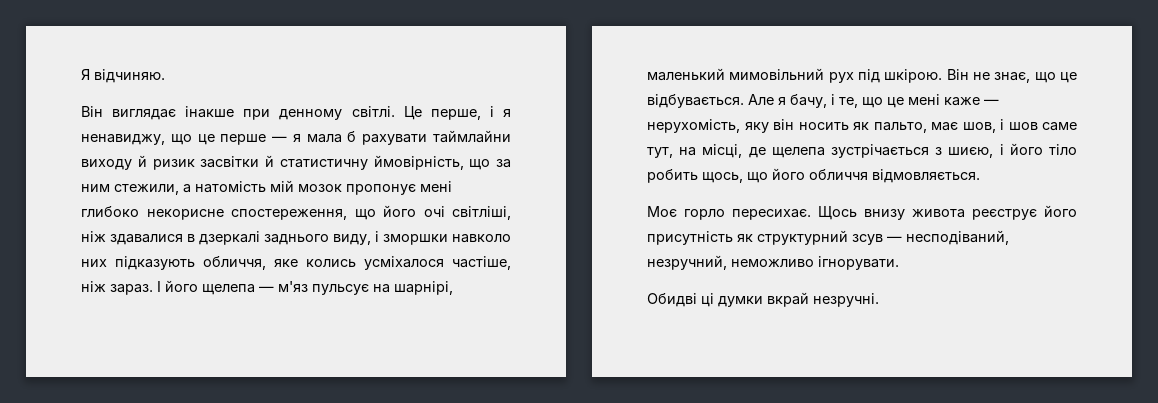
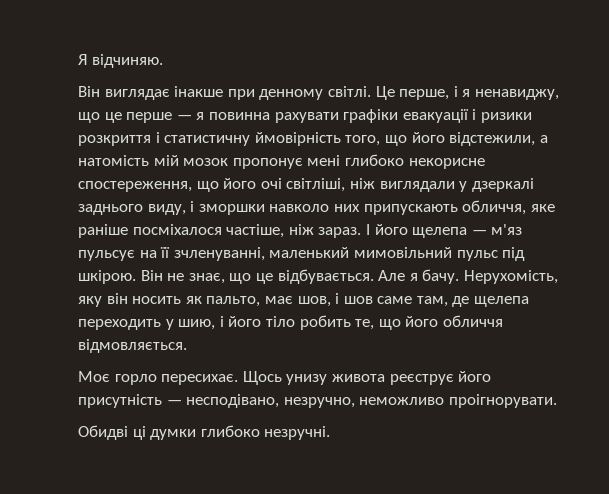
- Це перше, і я ненавиджу, що це перше — я мала б рахувати таймлайни виходу й ризик засвітки й статистичну ймовірність, що за ним стежили, а натомість мій мозок пропонує мені глибоко некорисне спостереження, що його очі світліші, ніж здавалися в дзеркалі заднього виду, і зморшки навколо них підказують обличчя, яке колись усміхалося частіше, ніж зараз.
+ Це перше, і я ненавиджу, що це перше — я повинна рахувати графіки евакуації і ризики розкриття і статистичну ймовірність того, що його відстежили, а натомість мій мозок пропонує мені глибоко некорисне спостереження, що його очі світліші, ніж виглядали у дзеркалі заднього виду, і зморшки навколо них припускають обличчя, яке раніше посміхалося частіше, ніж зараз.
- І його щелепа — м'яз пульсує на шарнірі, маленький мимовільний рух під шкірою.
+ І його щелепа — м'яз пульсує на її зчленуванні, маленький мимовільний пульс під шкірою.
- Але я бачу, і те, що це мені каже — нерухомість, яку він носить як пальто, має шов, і шов саме тут, на місці, де щелепа зустрічається з шиєю, і його тіло робить щось, що його обличчя відмовляється.
+ Але я бачу. Нерухомість, яку він носить як пальто, має шов, і шов саме там, де щелепа переходить у шию, і його тіло робить те, що його обличчя відмовляється.
- Щось внизу живота реєструє його присутність як структурний зсув — несподіваний, незручний, неможливо ігнорувати.
+ Щось унизу живота реєструє його присутність — несподівано, незручно, неможливо проігнорувати.
- Обидві ці думки вкрай незручні.
+ Обидві ці думки глибоко незручні.

